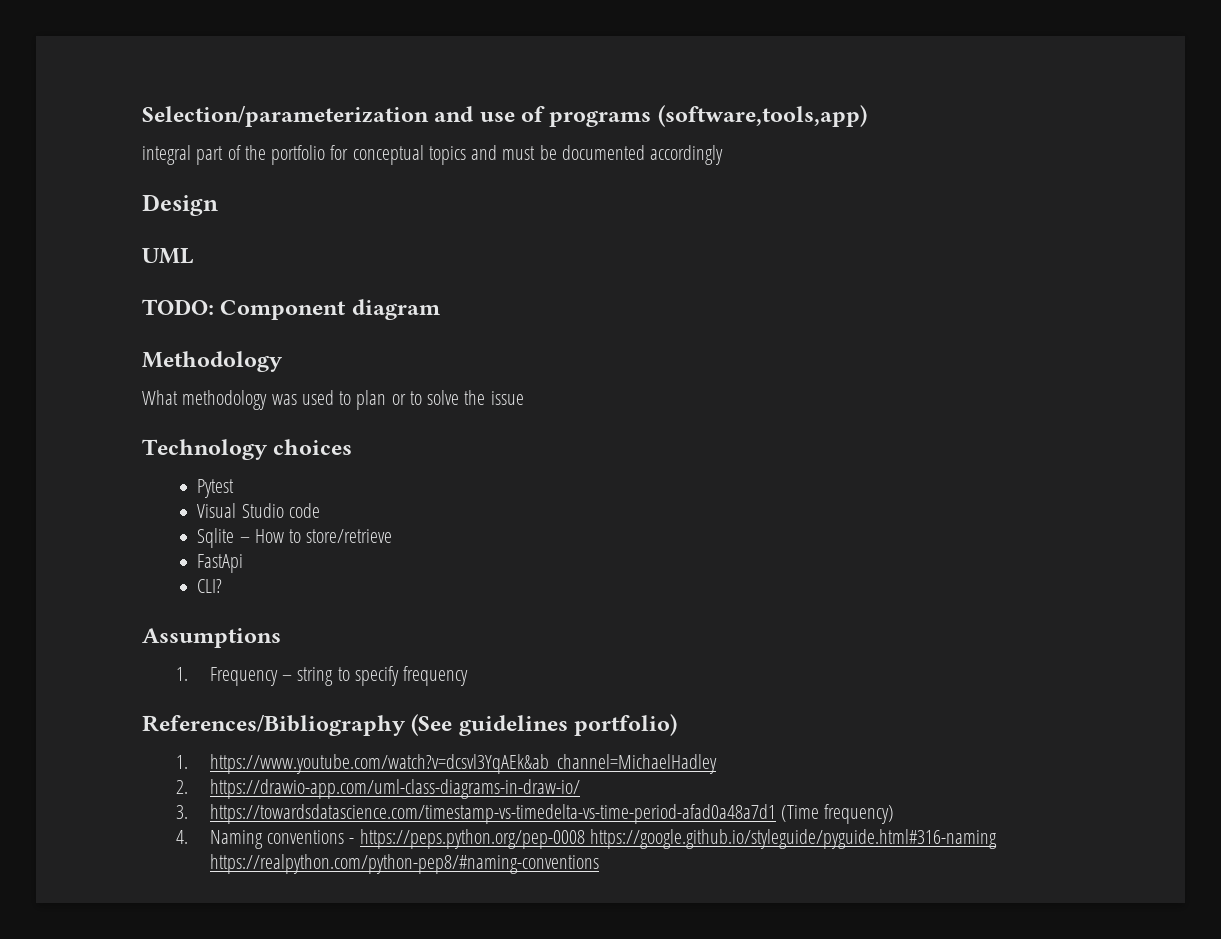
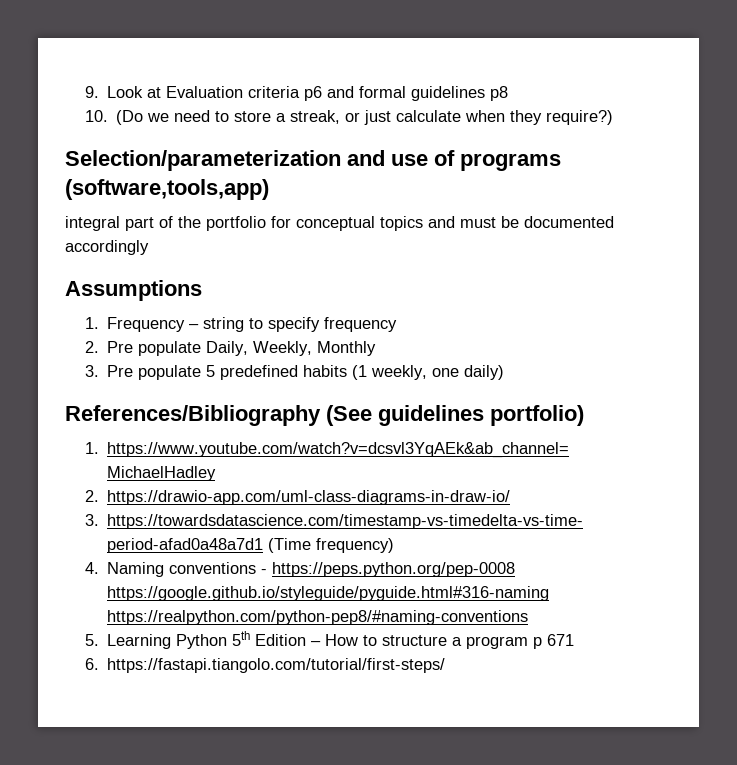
+ 9. Look at Evaluation criteria p6 and formal guidelines p8
+ 10. (Do we need to store a streak, or just calculate when they require?)
- Design
- UML
- TODO: Component diagram
- Methodology
- What methodology was used to plan or to solve the issue
- Technology choices
- Pytest
- Visual Studio code
- Sqlite – How to store/retrieve
- FastApi
- CLI?
+ 2. Pre populate Daily, Weekly, Monthly
+ 3. Pre populate 5 predefined habits (1 weekly, one daily)
+ 5. Learning Python 5th Edition – How to structure a program p 671
+ 6. https://fastapi.tiangolo.com/tutorial/first-steps/

